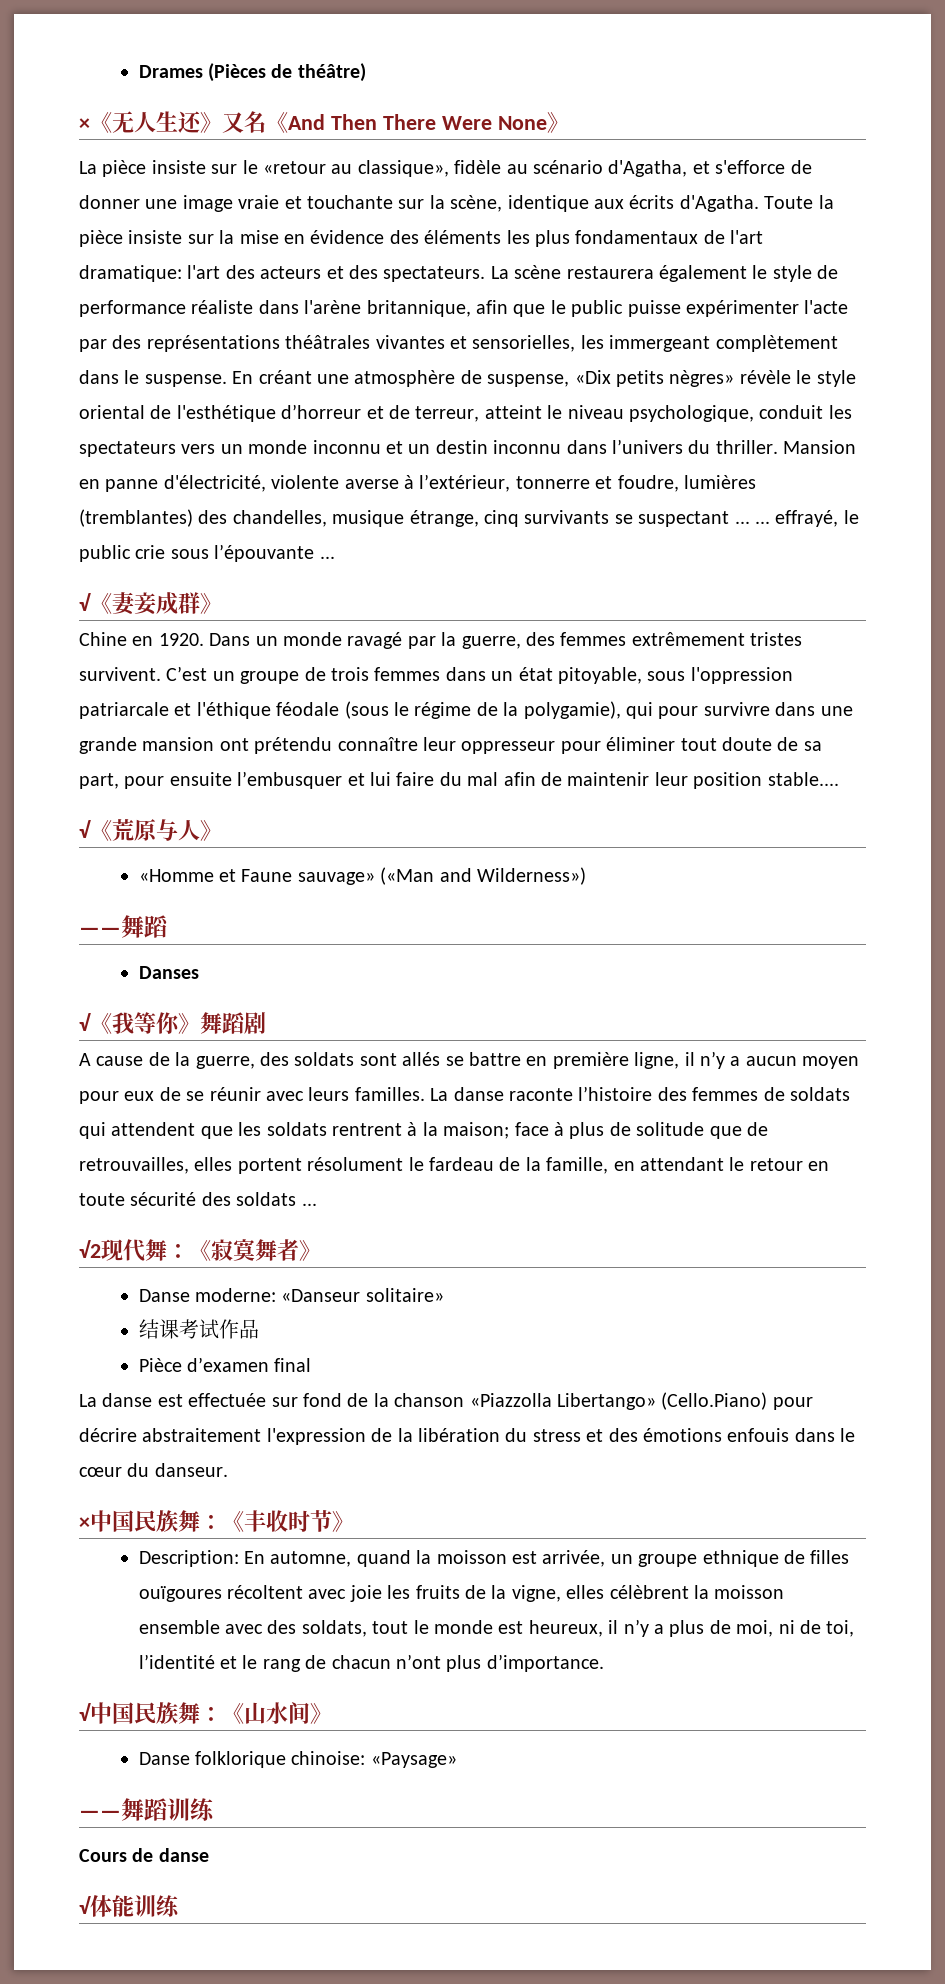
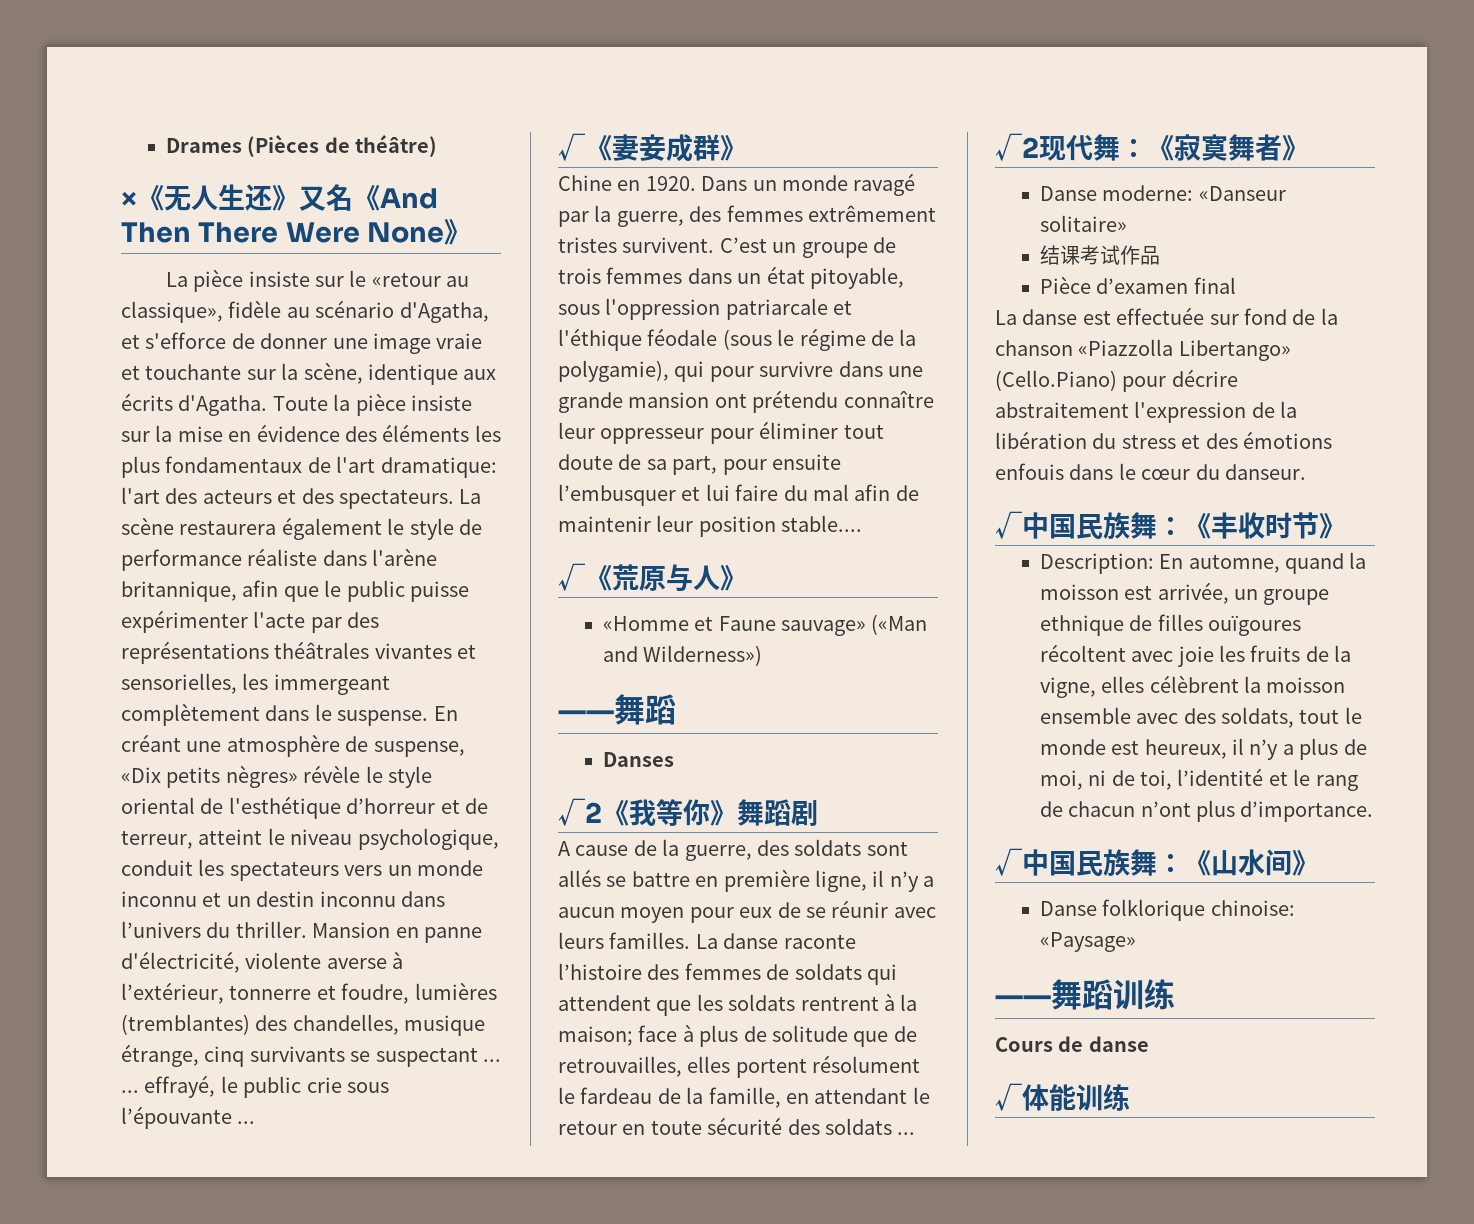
- √《我等你》舞蹈剧
+ √2《我等你》舞蹈剧
- ×中国民族舞：《丰收时节》
+ √中国民族舞：《丰收时节》

